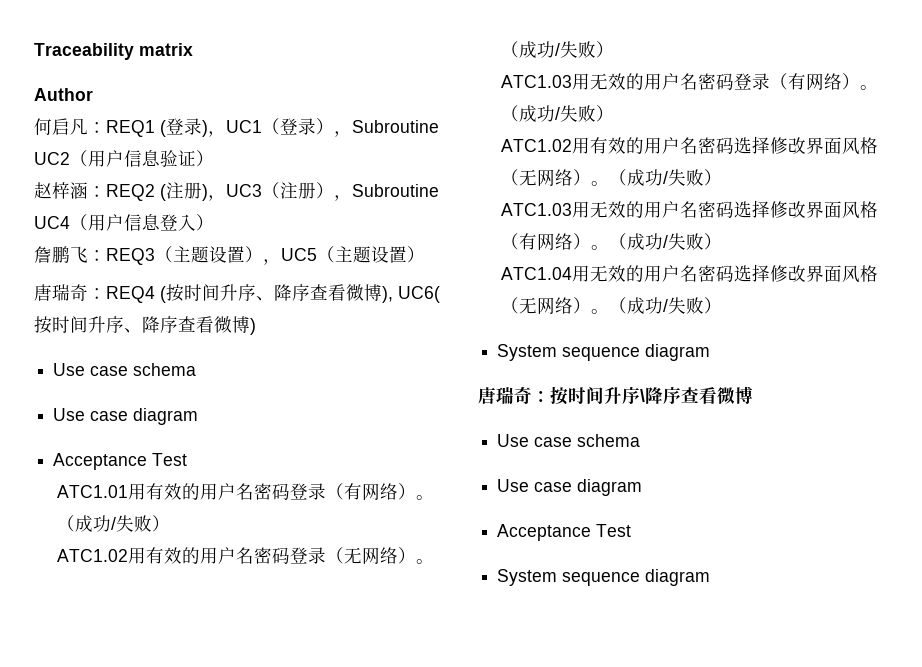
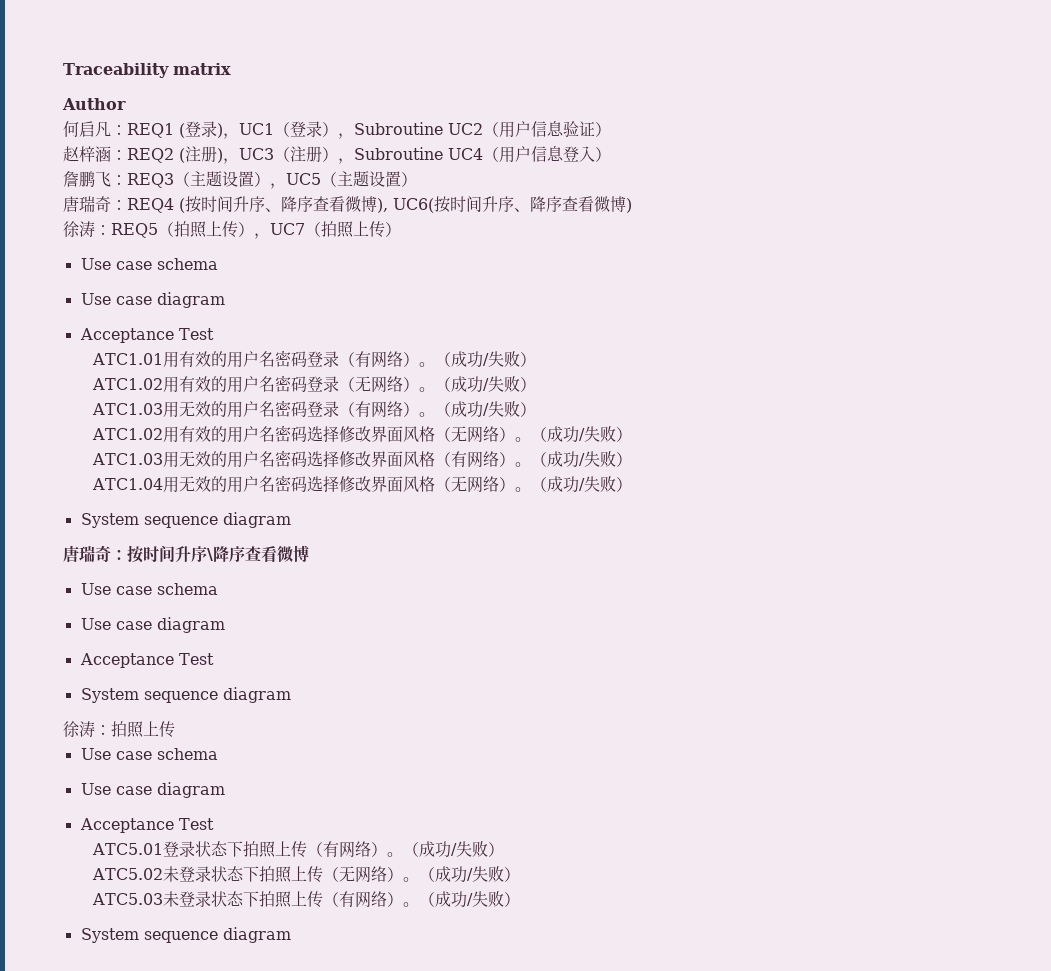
+ 徐涛：REQ5（拍照上传），UC7（拍照上传）
+ 徐涛：拍照上传
+ Use case schema
+ Use case diagram
+ Acceptance Test
+ ATC5.01登录状态下拍照上传（有网络）。（成功/失败）
+ ATC5.02未登录状态下拍照上传（无网络）。（成功/失败）
+ ATC5.03未登录状态下拍照上传（有网络）。（成功/失败）
+ System sequence diagram

